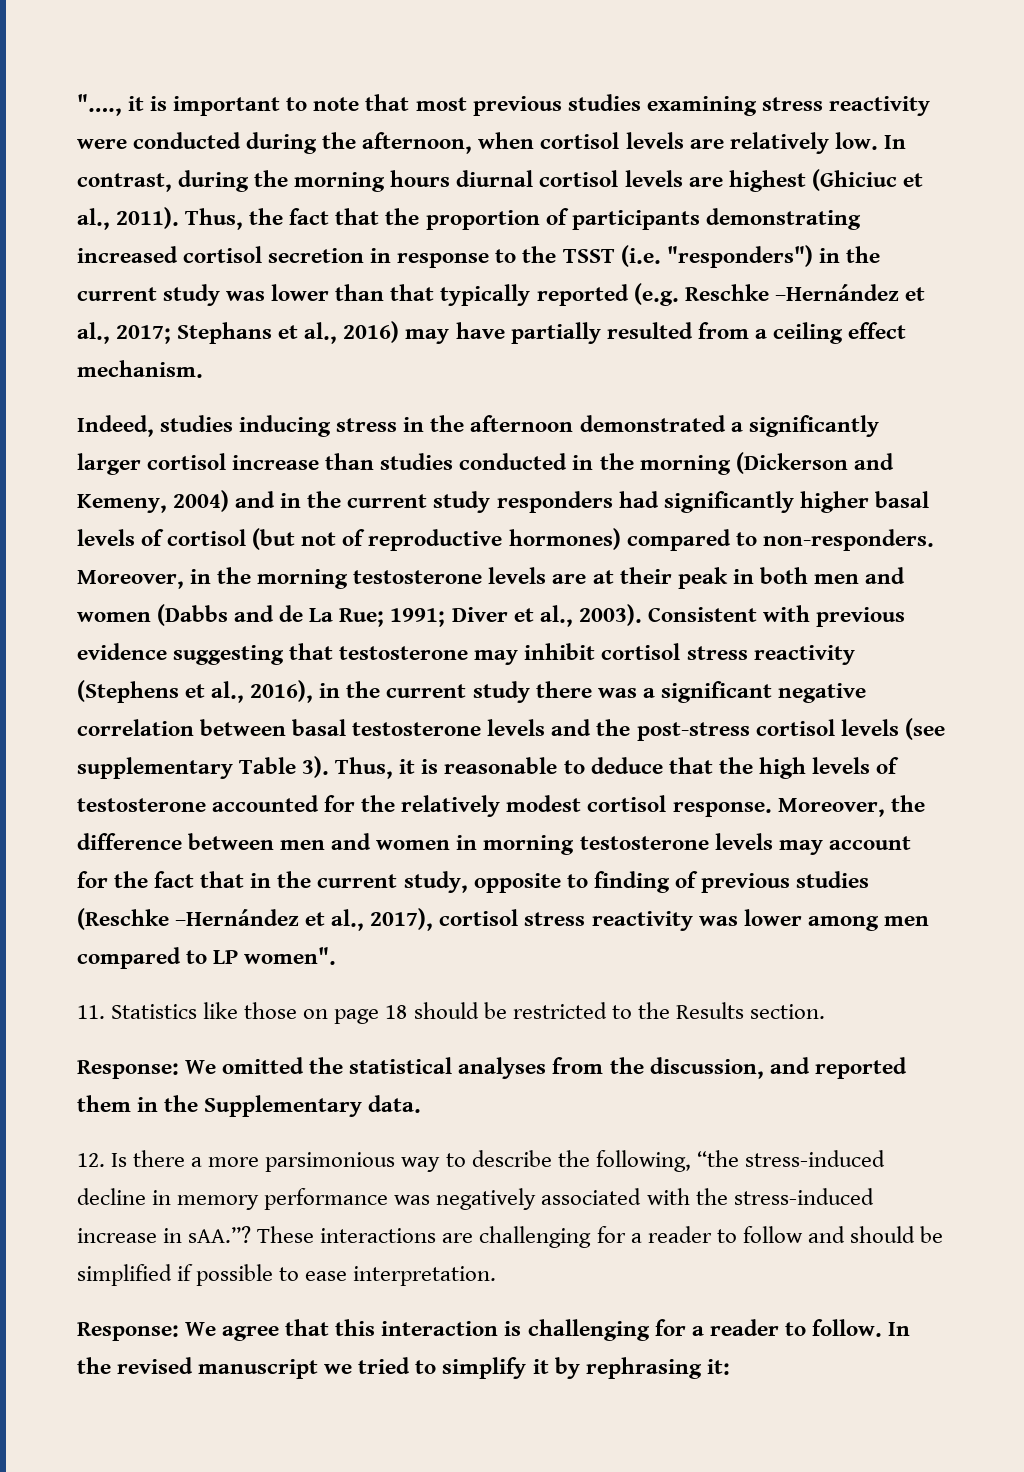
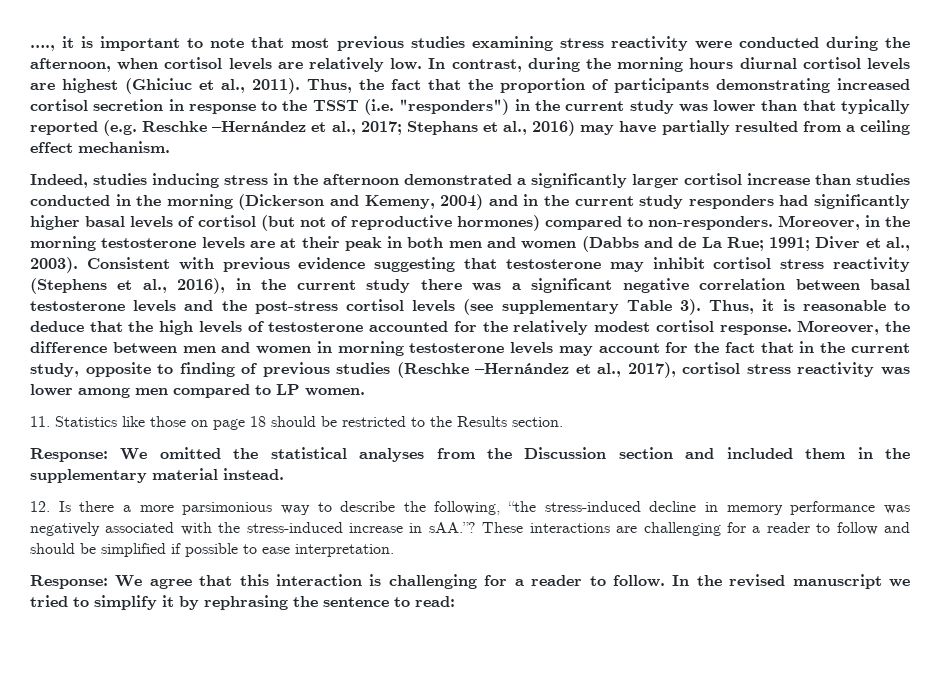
- "…., it is important to note that most previous studies examining stress reactivity were conducted during the afternoon, when cortisol levels are relatively low.
+ …., it is important to note that most previous studies examining stress reactivity were conducted during the afternoon, when cortisol levels are relatively low.
- Moreover, the difference between men and women in morning testosterone levels may account for the fact that in the current study, opposite to finding of previous studies (Reschke –Hernández et al., 2017), cortisol stress reactivity was lower among men compared to LP women".
+ Moreover, the difference between men and women in morning testosterone levels may account for the fact that in the current study, opposite to finding of previous studies (Reschke –Hernández et al., 2017), cortisol stress reactivity was lower among men compared to LP women.
- Response: We omitted the statistical analyses from the discussion, and reported them in the Supplementary data.
+ Response: We omitted the statistical analyses from the Discussion section and included them in the supplementary material instead.
- In the revised manuscript we tried to simplify it by rephrasing it:
+ In the revised manuscript we tried to simplify it by rephrasing the sentence to read:

